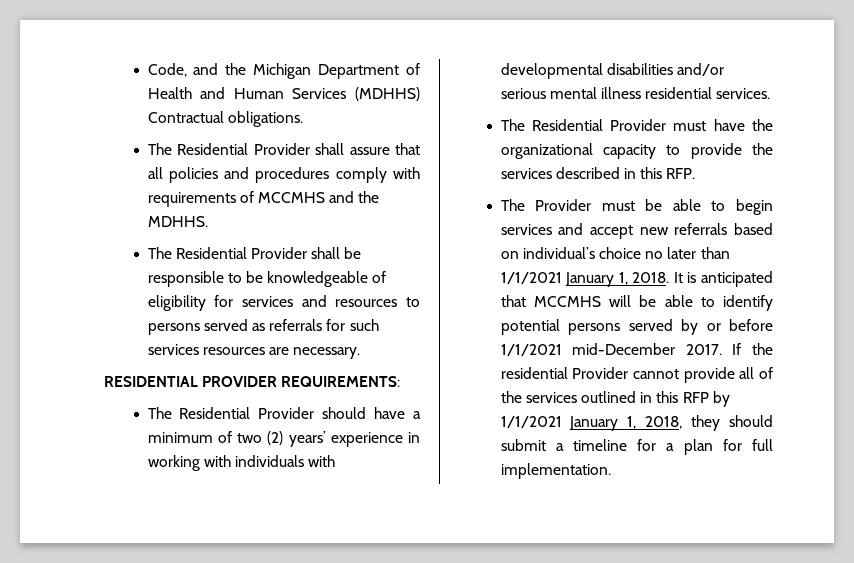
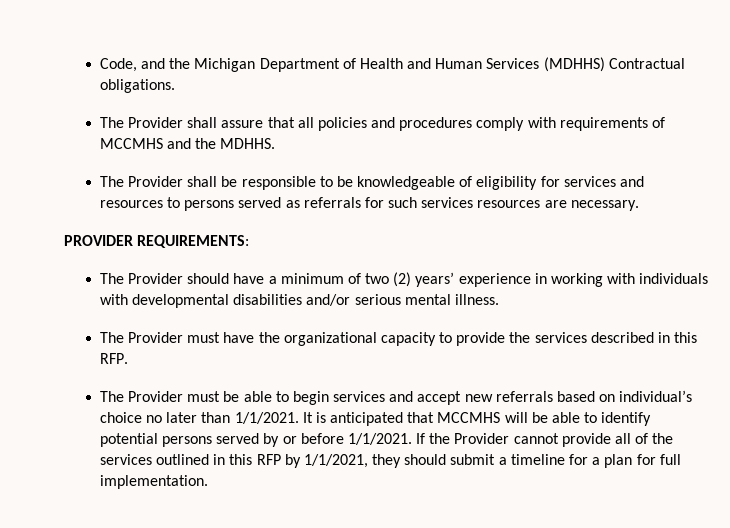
- The Residential Provider shall assure that all policies and procedures comply with requirements of MCCMHS and the MDHHS.
+ The Provider shall assure that all policies and procedures comply with requirements of MCCMHS and the MDHHS.
- The Residential Provider shall be responsible to be knowledgeable of eligibility for services and resources to persons served as referrals for such services resources are necessary.
+ The Provider shall be responsible to be knowledgeable of eligibility for services and resources to persons served as referrals for such services resources are necessary.
- RESIDENTIAL PROVIDER REQUIREMENTS:
+ PROVIDER REQUIREMENTS:
- The Residential Provider should have a minimum of two (2) years’ experience in working with individuals with developmental disabilities and/or serious mental illness residential services.
- The Residential Provider must have the organizational capacity to provide the services described in this RFP.
+ The Provider should have a minimum of two (2) years’ experience in working with individuals with developmental disabilities and/or serious mental illness.
+ The Provider must have the organizational capacity to provide the services described in this RFP.
- The Provider must be able to begin services and accept new referrals based on individual’s choice no later than 1/1/2021 January 1, 2018.
+ The Provider must be able to begin services and accept new referrals based on individual’s choice no later than 1/1/2021.
- It is anticipated that MCCMHS will be able to identify potential persons served by or before 1/1/2021 mid-December 2017.
+ It is anticipated that MCCMHS will be able to identify potential persons served by or before 1/1/2021.
- If the residential Provider cannot provide all of the services outlined in this RFP by 1/1/2021 January 1, 2018, they should submit a timeline for a plan for full implementation.
+ If the Provider cannot provide all of the services outlined in this RFP by 1/1/2021, they should submit a timeline for a plan for full implementation.

